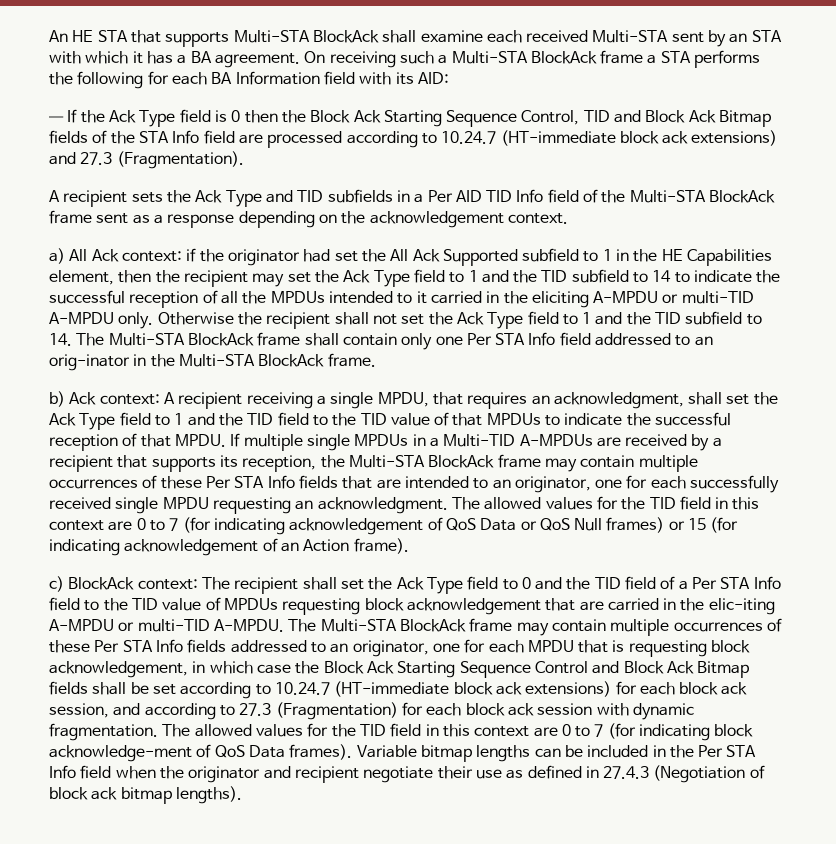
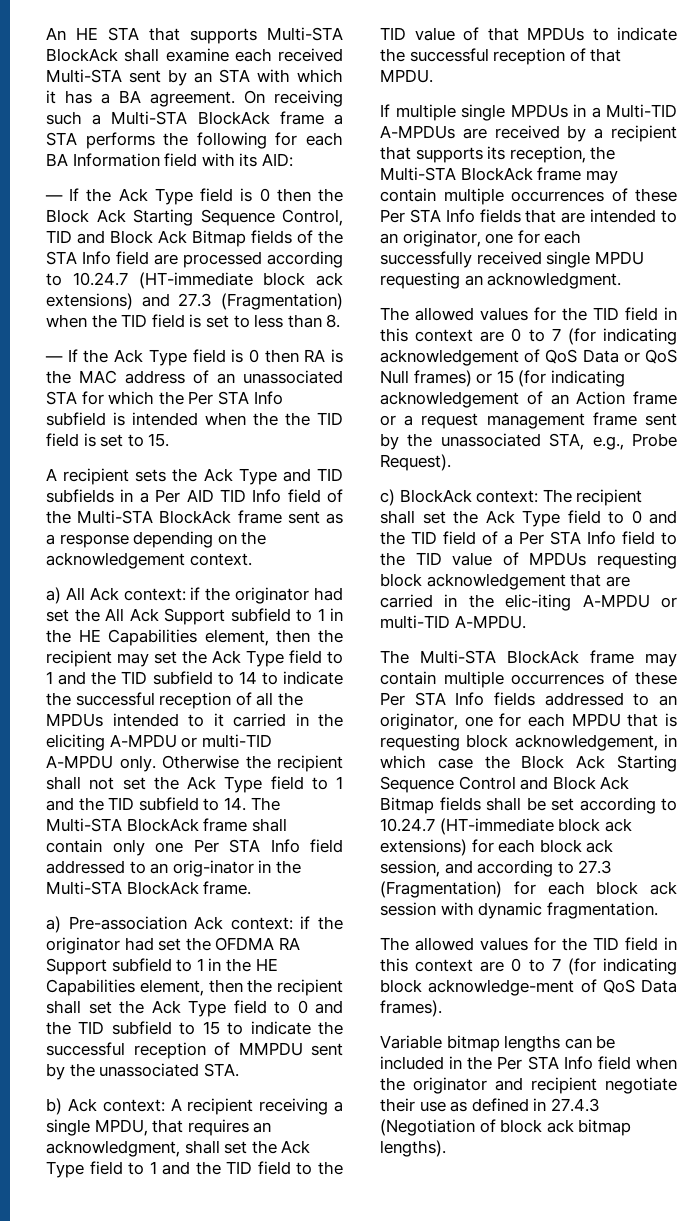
- — If the Ack Type field is 0 then the Block Ack Starting Sequence Control, TID and Block Ack Bitmap fields of the STA Info field are processed according to 10.24.7 (HT-immediate block ack extensions) and 27.3 (Fragmentation).
+ — If the Ack Type field is 0 then the Block Ack Starting Sequence Control, TID and Block Ack Bitmap fields of the STA Info field are processed according to 10.24.7 (HT-immediate block ack extensions) and 27.3 (Fragmentation) when the TID field is set to less than 8.
+ — If the Ack Type field is 0 then RA is the MAC address of an unassociated STA for which the Per STA Info subfield is intended when the the TID field is set to 15.
- a) All Ack context: if the originator had set the All Ack Supported subfield to 1 in the HE Capabilities element, then the recipient may set the Ack Type field to 1 and the TID subfield to 14 to indicate the successful reception of all the MPDUs intended to it carried in the eliciting A-MPDU or multi-TID A-MPDU only.
+ a) All Ack context: if the originator had set the All Ack Support subfield to 1 in the HE Capabilities element, then the recipient may set the Ack Type field to 1 and the TID subfield to 14 to indicate the successful reception of all the MPDUs intended to it carried in the eliciting A-MPDU or multi-TID A-MPDU only.
+ a) Pre-association Ack context: if the originator had set the OFDMA RA Support subfield to 1 in the HE Capabilities element, then the recipient shall set the Ack Type field to 0 and the TID subfield to 15 to indicate the successful reception of MMPDU sent by the unassociated STA.
- A recipient receiving a single MPDU, that requires an acknowledgment, shall set the Ack Type field to 1 and the TID field to the TID value of that MPDUs to indicate the successful reception of that MPDU. If multiple single MPDUs in a Multi-TID A-MPDUs are received by a recipient that supports its reception, the Multi-STA BlockAck frame may contain multiple occurrences of these Per STA Info fields that are intended to an originator, one for each successfully received single MPDU requesting an acknowledgment. The allowed values for the TID field in this context are 0 to 7 (for indicating acknowledgement of QoS Data or QoS Null frames) or 15 (for indicating acknowledgement of an Action frame).
+ A recipient receiving a single MPDU, that requires an acknowledgment, shall set the Ack Type field to 1 and the TID field to the TID value of that MPDUs to indicate the successful reception of that MPDU.
+ If multiple single MPDUs in a Multi-TID A-MPDUs are received by a recipient that supports its reception, the Multi-STA BlockAck frame may contain multiple occurrences of these Per STA Info fields that are intended to an originator, one for each successfully received single MPDU requesting an acknowledgment.
+ The allowed values for the TID field in this context are 0 to 7 (for indicating acknowledgement of QoS Data or QoS Null frames) or 15 (for indicating acknowledgement of an Action frame or a request management frame sent by the unassociated STA, e.g., Probe Request).
- The recipient shall set the Ack Type field to 0 and the TID field of a Per STA Info field to the TID value of MPDUs requesting block acknowledgement that are carried in the elic-iting A-MPDU or multi-TID A-MPDU. The Multi-STA BlockAck frame may contain multiple occurrences of these Per STA Info fields addressed to an originator, one for each MPDU that is requesting block acknowledgement, in which case the Block Ack Starting Sequence Control and Block Ack Bitmap fields shall be set according to 10.24.7 (HT-immediate block ack extensions) for each block ack session, and according to 27.3 (Fragmentation) for each block ack session with dynamic fragmentation. The allowed values for the TID field in this context are 0 to 7 (for indicating block acknowledge-ment of QoS Data frames). Variable bitmap lengths can be included in the Per STA Info field when the originator and recipient negotiate their use as defined in 27.4.3 (Negotiation of block ack bitmap lengths).
+ The recipient shall set the Ack Type field to 0 and the TID field of a Per STA Info field to the TID value of MPDUs requesting block acknowledgement that are carried in the elic-iting A-MPDU or multi-TID A-MPDU.
+ The Multi-STA BlockAck frame may contain multiple occurrences of these Per STA Info fields addressed to an originator, one for each MPDU that is requesting block acknowledgement, in which case the Block Ack Starting Sequence Control and Block Ack Bitmap fields shall be set according to 10.24.7 (HT-immediate block ack extensions) for each block ack session, and according to 27.3 (Fragmentation) for each block ack session with dynamic fragmentation.
+ The allowed values for the TID field in this context are 0 to 7 (for indicating block acknowledge-ment of QoS Data frames).
+ Variable bitmap lengths can be included in the Per STA Info field when the originator and recipient negotiate their use as defined in 27.4.3 (Negotiation of block ack bitmap lengths).

